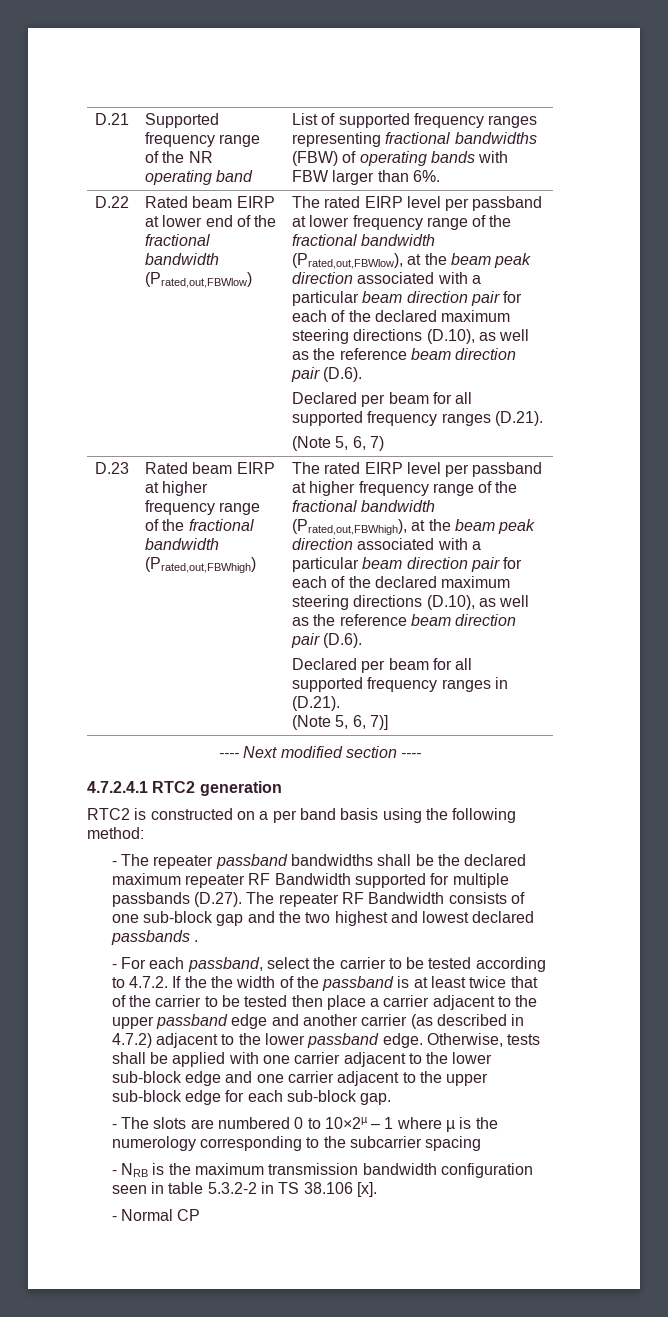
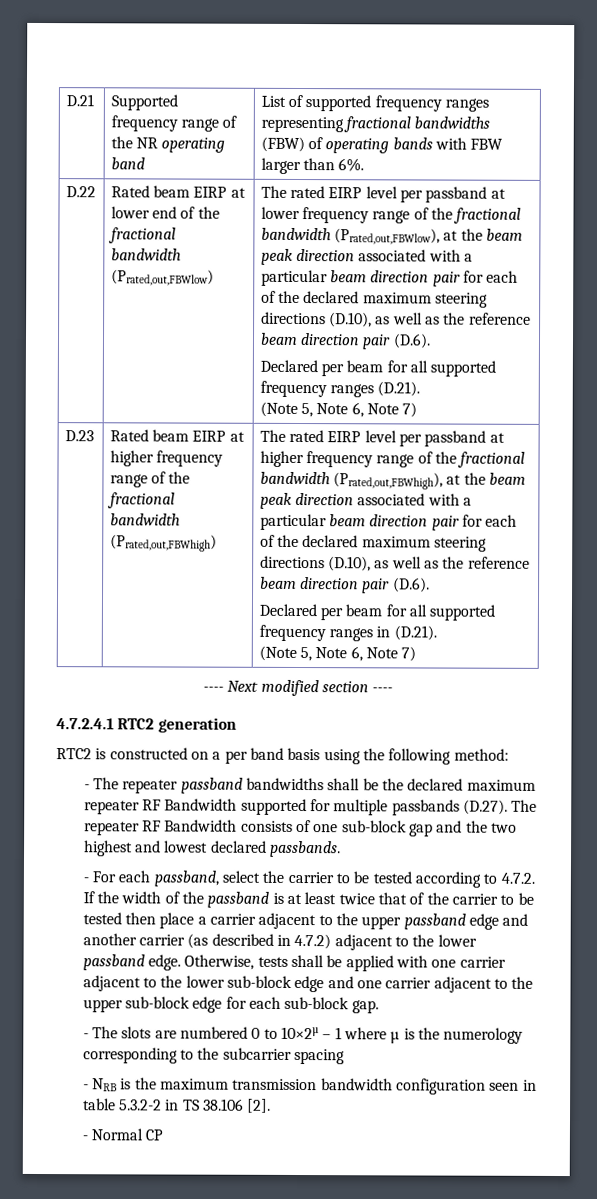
  Declared per beam for all supported frequency ranges (D.21).
- (Note 5, 6, 7)
+ (Note 5, Note 6, Note 7)
  Declared per beam for all supported frequency ranges in (D.21).
- (Note 5, 6, 7)]
+ (Note 5, Note 6, Note 7)
- - The repeater passband bandwidths shall be the declared maximum repeater RF Bandwidth supported for multiple passbands (D.27). The repeater RF Bandwidth consists of one sub-block gap and the two highest and lowest declared passbands .
+ - The repeater passband bandwidths shall be the declared maximum repeater RF Bandwidth supported for multiple passbands (D.27). The repeater RF Bandwidth consists of one sub-block gap and the two highest and lowest declared passbands.
- - For each passband, select the carrier to be tested according to 4.7.2. If the the width of the passband is at least twice that of the carrier to be tested then place a carrier adjacent to the upper passband edge and another carrier (as described in 4.7.2) adjacent to the lower passband edge.
+ - For each passband, select the carrier to be tested according to 4.7.2. If the width of the passband is at least twice that of the carrier to be tested then place a carrier adjacent to the upper passband edge and another carrier (as described in 4.7.2) adjacent to the lower passband edge.
- - NRB is the maximum transmission bandwidth configuration seen in table 5.3.2-2 in TS 38.106 [x].
+ - NRB is the maximum transmission bandwidth configuration seen in table 5.3.2-2 in TS 38.106 [2].

